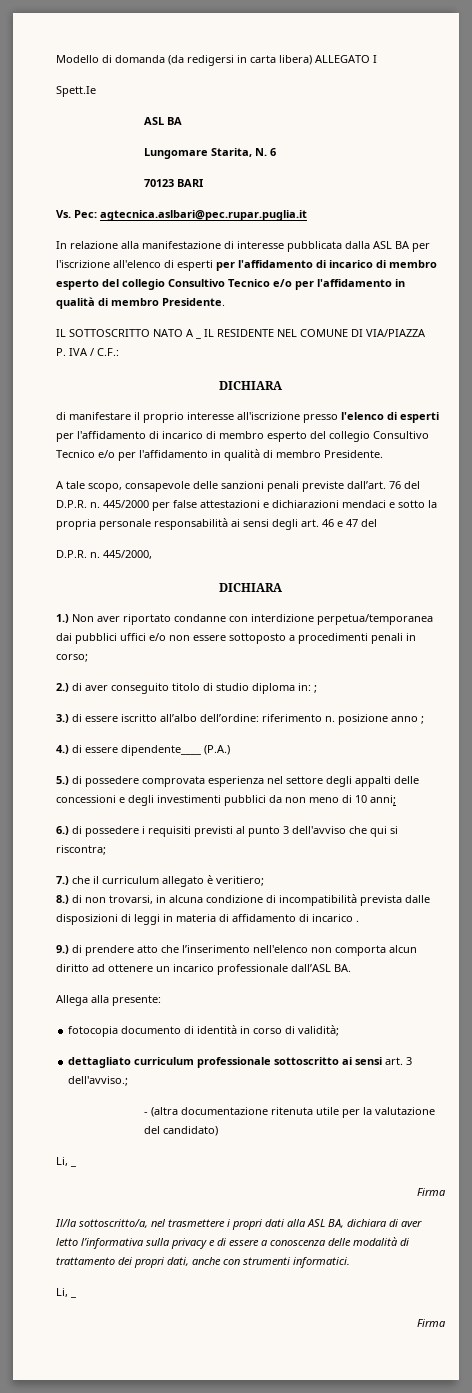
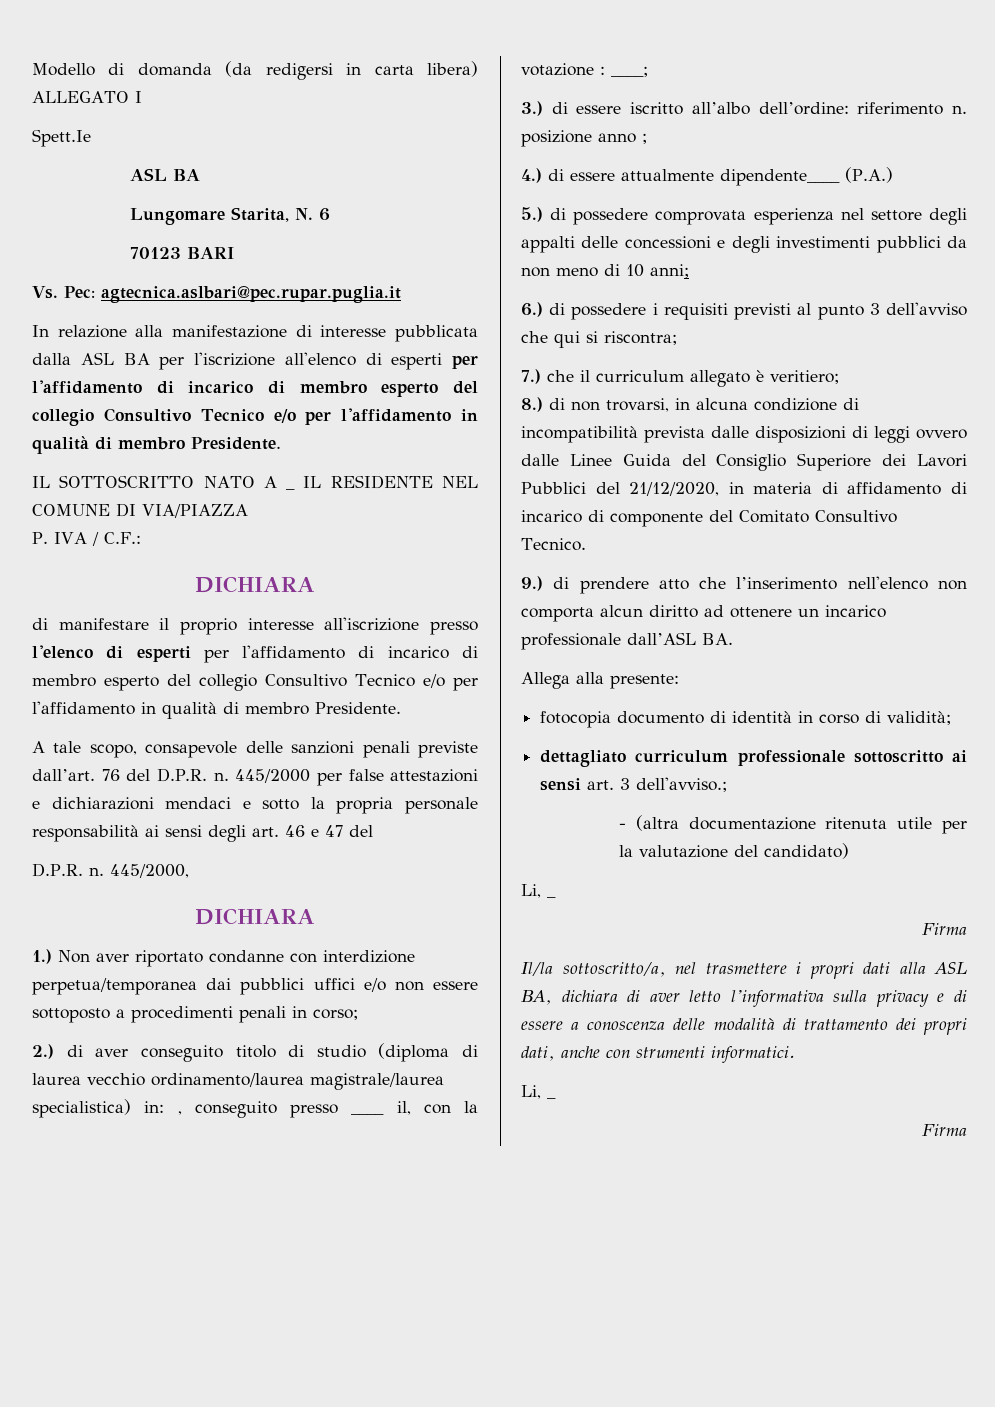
- 2.) di aver conseguito titolo di studio diploma in: ;
+ 2.) di aver conseguito titolo di studio (diploma di laurea vecchio ordinamento/laurea magistrale/laurea specialistica) in: , conseguito presso ____ il, con la votazione : ____;
- 4.) di essere dipendente____ (P.A.)
+ 4.) di essere attualmente dipendente____ (P.A.)
- 8.) di non trovarsi, in alcuna condizione di incompatibilità prevista dalle disposizioni di leggi in materia di affidamento di incarico .
+ 8.) di non trovarsi, in alcuna condizione di incompatibilità prevista dalle disposizioni di leggi ovvero dalle Linee Guida del Consiglio Superiore dei Lavori Pubblici del 21/12/2020, in materia di affidamento di incarico di componente del Comitato Consultivo Tecnico.

